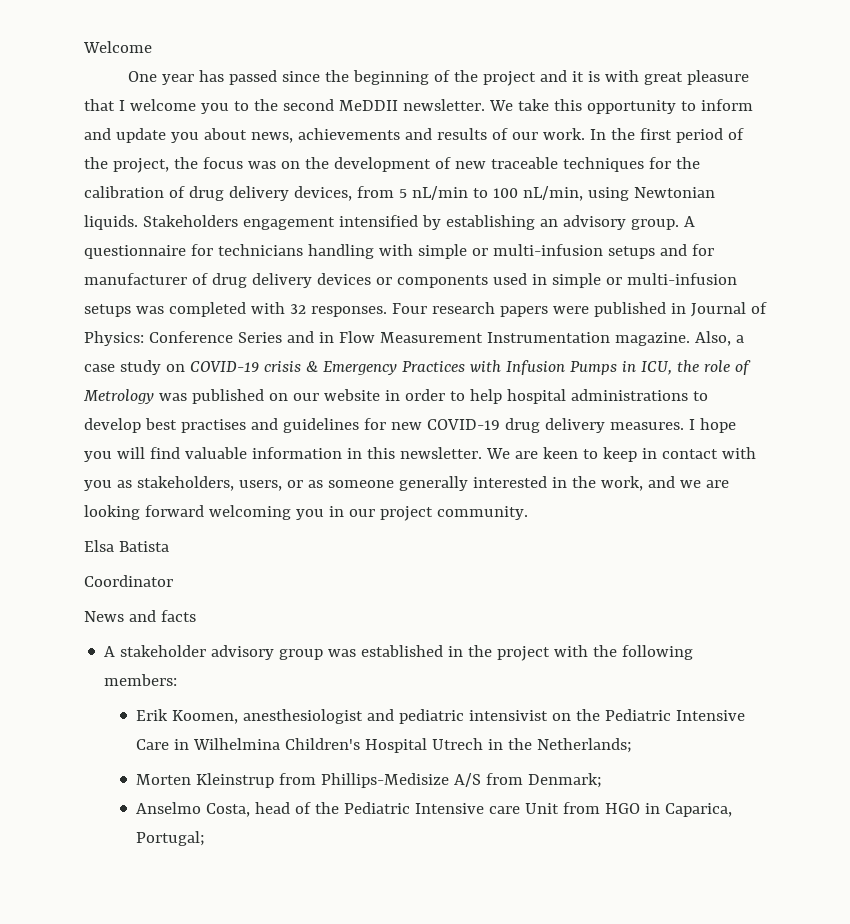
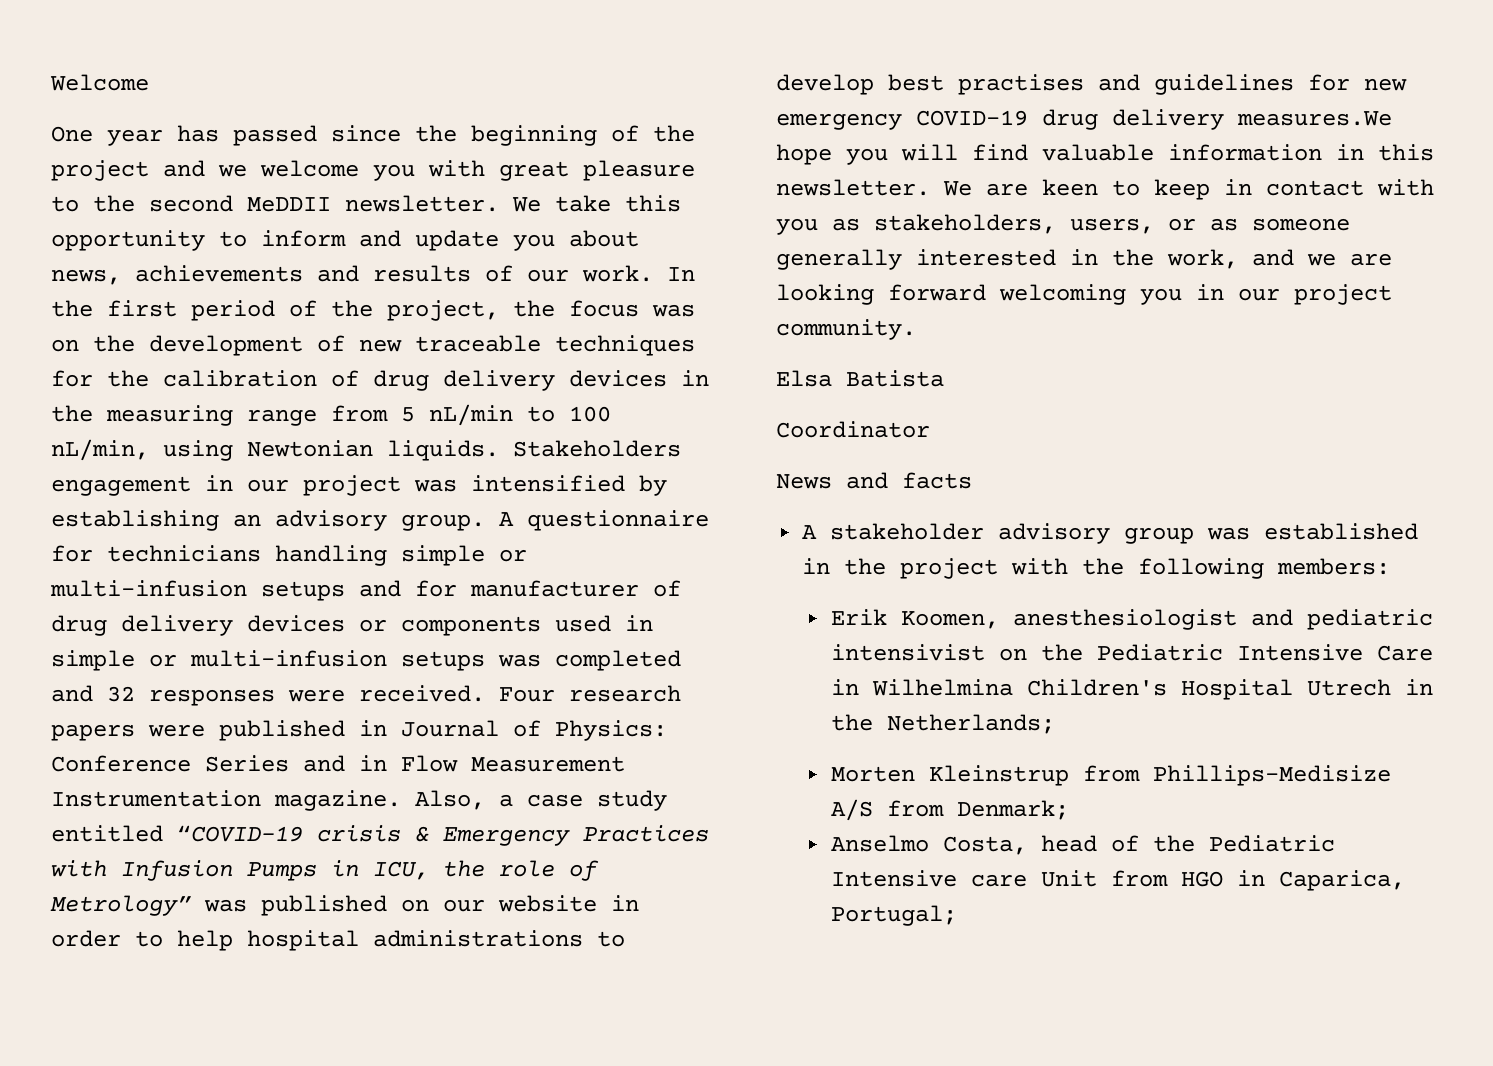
- One year has passed since the beginning of the project and it is with great pleasure that I welcome you to the second MeDDII newsletter.
+ One year has passed since the beginning of the project and we welcome you with great pleasure to the second MeDDII newsletter.
- In the first period of the project, the focus was on the development of new traceable techniques for the calibration of drug delivery devices, from 5 nL/min to 100 nL/min, using Newtonian liquids.
+ In the first period of the project, the focus was on the development of new traceable techniques for the calibration of drug delivery devices in the measuring range from 5 nL/min to 100 nL/min, using Newtonian liquids.
- Stakeholders engagement intensified by establishing an advisory group.
+ Stakeholders engagement in our project was intensified by establishing an advisory group.
- A questionnaire for technicians handling with simple or multi-infusion setups and for manufacturer of drug delivery devices or components used in simple or multi-infusion setups was completed with 32 responses.
+ A questionnaire for technicians handling simple or multi-infusion setups and for manufacturer of drug delivery devices or components used in simple or multi-infusion setups was completed and 32 responses were received.
- Also, a case study on COVID-19 crisis & Emergency Practices with Infusion Pumps in ICU, the role of Metrology was published on our website in order to help hospital administrations to develop best practises and guidelines for new COVID-19 drug delivery measures. I hope you will find valuable information in this newsletter.
+ Also, a case study entitled “COVID-19 crisis & Emergency Practices with Infusion Pumps in ICU, the role of Metrology” was published on our website in order to help hospital administrations to develop best practises and guidelines for new emergency COVID-19 drug delivery measures.We hope you will find valuable information in this newsletter.

